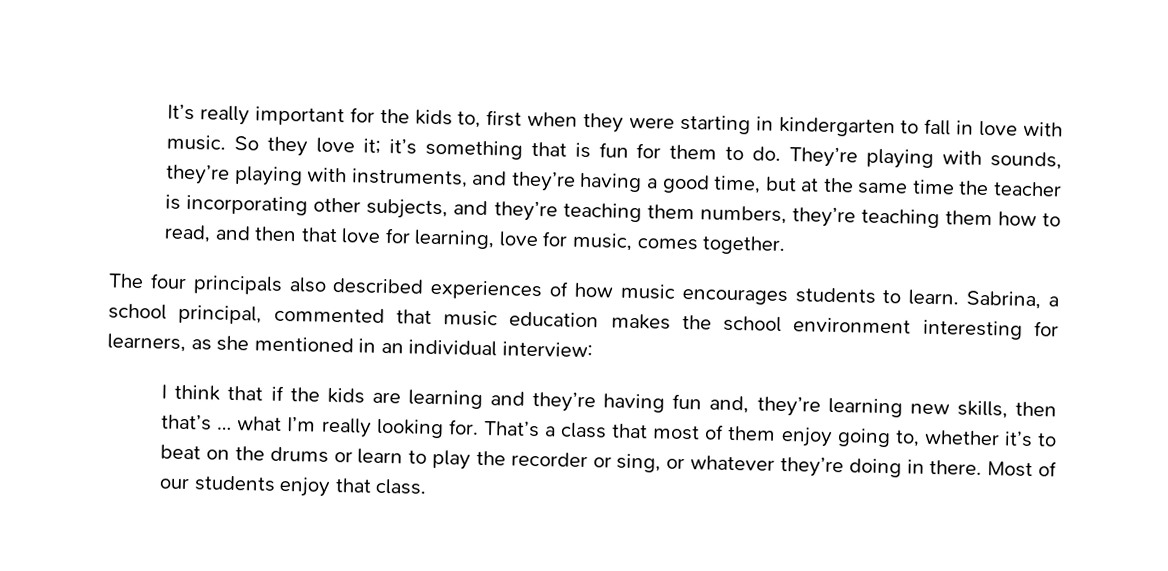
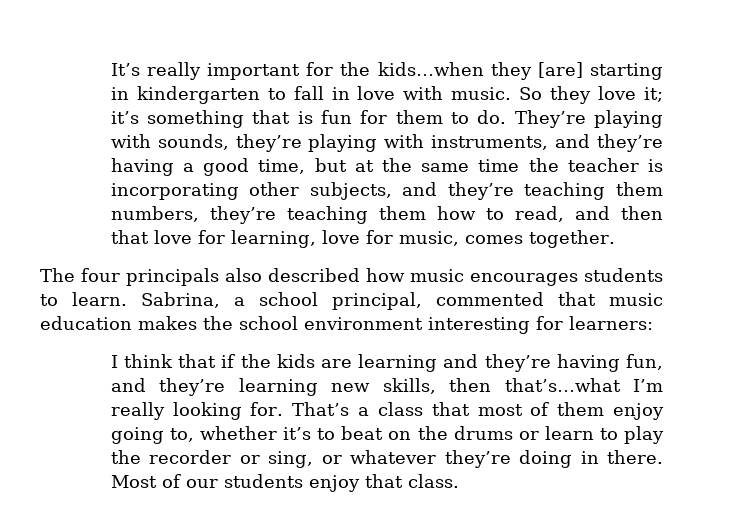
- It’s really important for the kids to, first when they were starting in kindergarten to fall in love with music.
+ It’s really important for the kids…when they [are] starting in kindergarten to fall in love with music.
- The four principals also described experiences of how music encourages students to learn.
+ The four principals also described how music encourages students to learn.
- Sabrina, a school principal, commented that music education makes the school environment interesting for learners, as she mentioned in an individual interview:
+ Sabrina, a school principal, commented that music education makes the school environment interesting for learners:
- I think that if the kids are learning and they’re having fun and, they’re learning new skills, then that’s … what I’m really looking for.
+ I think that if the kids are learning and they’re having fun, and they’re learning new skills, then that’s…what I’m really looking for.

